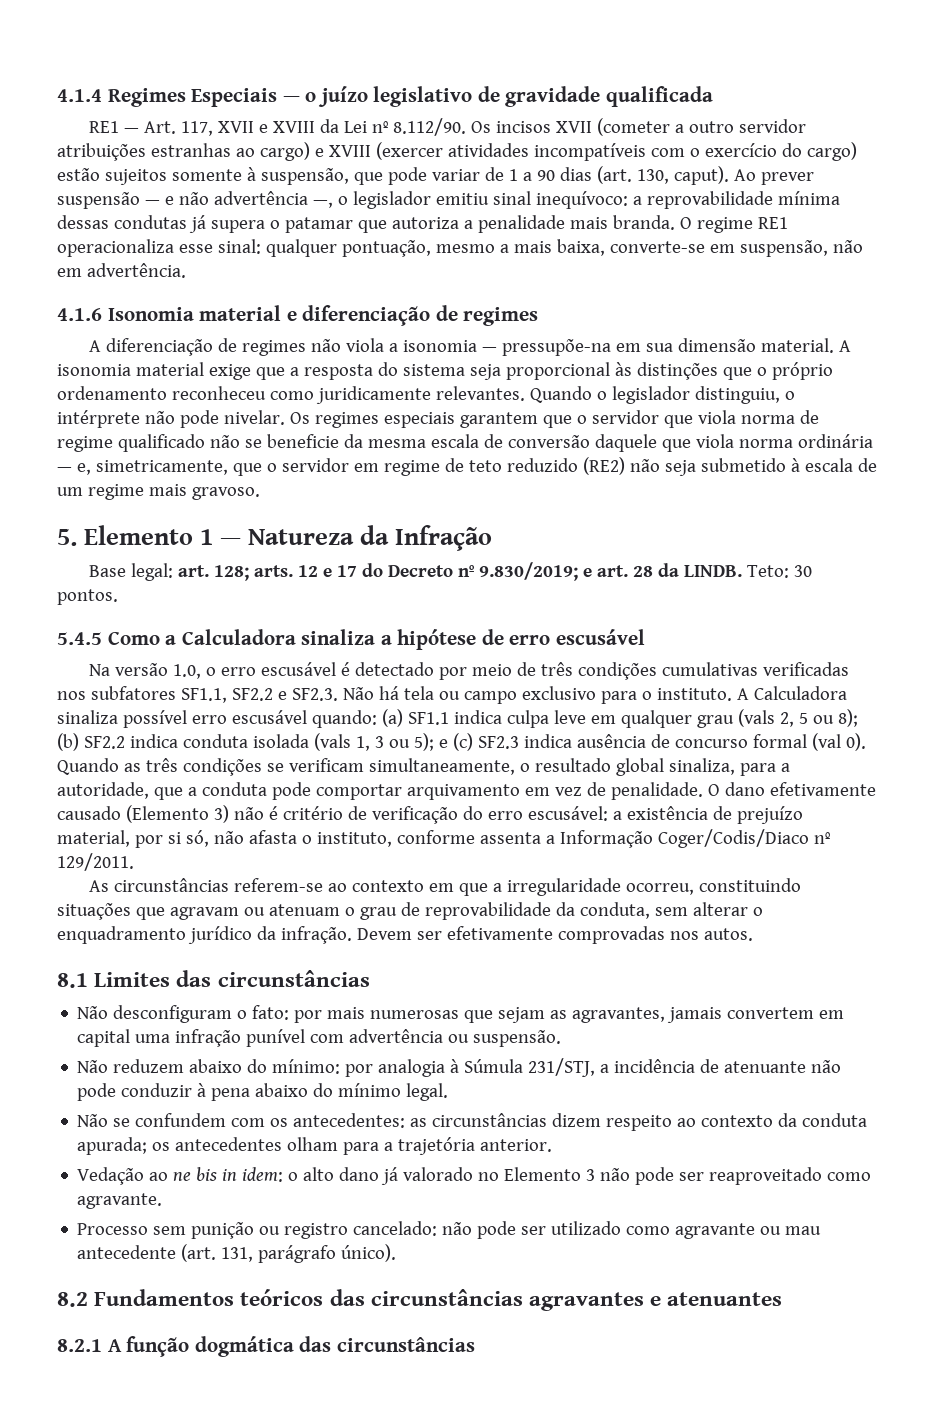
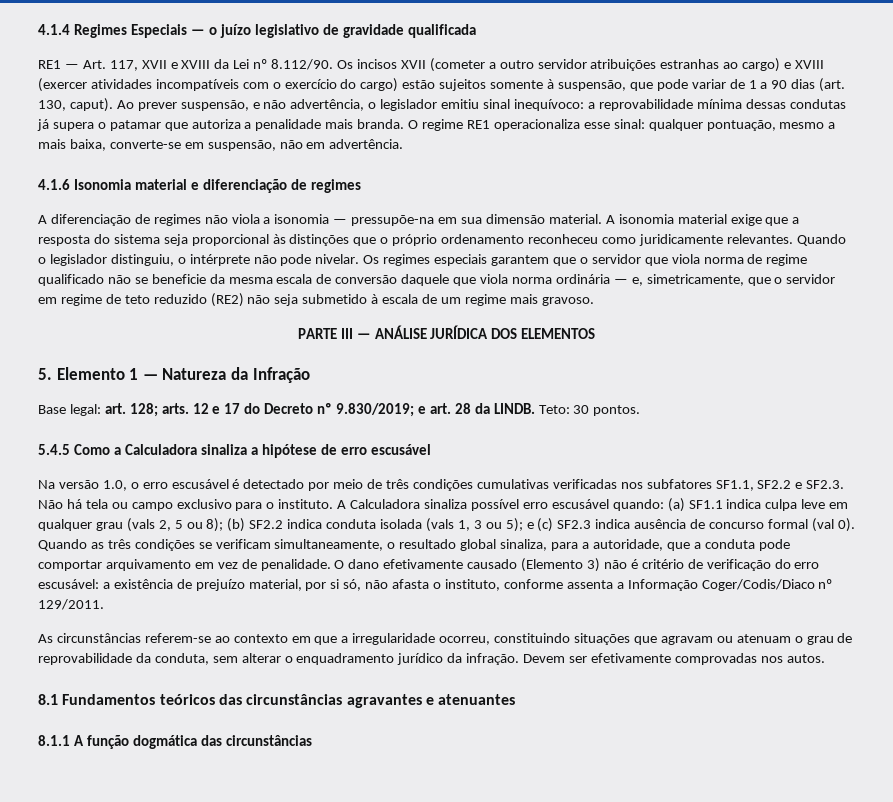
- Ao prever suspensão — e não advertência —, o legislador emitiu sinal inequívoco: a reprovabilidade mínima dessas condutas já supera o patamar que autoriza a penalidade mais branda.
+ Ao prever suspensão, e não advertência, o legislador emitiu sinal inequívoco: a reprovabilidade mínima dessas condutas já supera o patamar que autoriza a penalidade mais branda.
+ PARTE III — ANÁLISE JURÍDICA DOS ELEMENTOS
- 8.1 Limites das circunstâncias
- Não desconfiguram o fato: por mais numerosas que sejam as agravantes, jamais convertem em capital uma infração punível com advertência ou suspensão.
- Não reduzem abaixo do mínimo: por analogia à Súmula 231/STJ, a incidência de atenuante não pode conduzir à pena abaixo do mínimo legal.
- Não se confundem com os antecedentes: as circunstâncias dizem respeito ao contexto da conduta apurada; os antecedentes olham para a trajetória anterior.
- Vedação ao ne bis in idem: o alto dano já valorado no Elemento 3 não pode ser reaproveitado como agravante.
- Processo sem punição ou registro cancelado: não pode ser utilizado como agravante ou mau antecedente (art. 131, parágrafo único).
- 8.2 Fundamentos teóricos das circunstâncias agravantes e atenuantes
+ 8.1 Fundamentos teóricos das circunstâncias agravantes e atenuantes
- 8.2.1 A função dogmática das circunstâncias
+ 8.1.1 A função dogmática das circunstâncias

